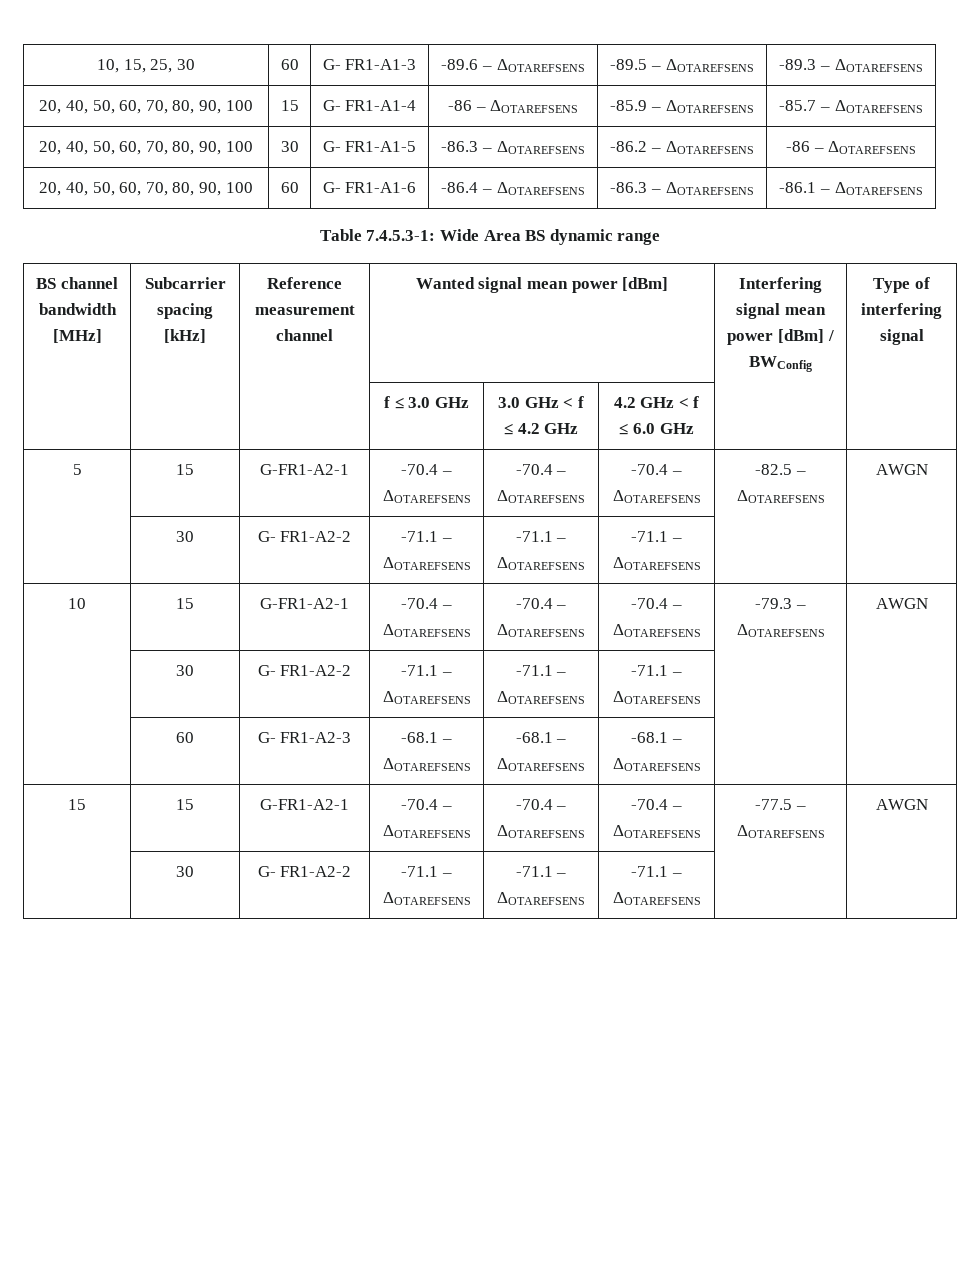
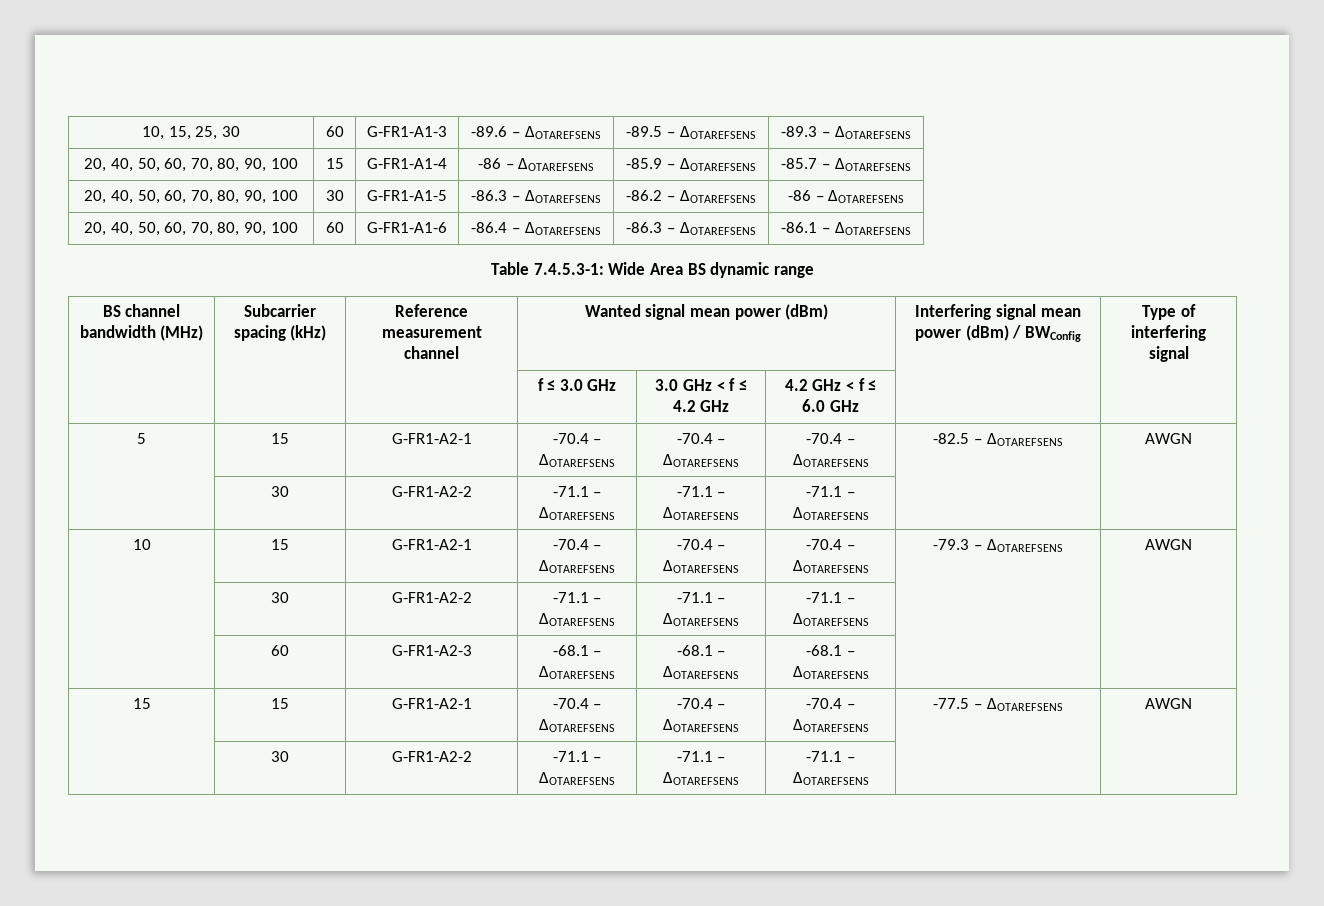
- 10, 15, 25, 30 | 60 | G- FR1-A1-3 | -89.6 – ΔOTAREFSENS | -89.5 – ΔOTAREFSENS | -89.3 – ΔOTAREFSENS
+ 10, 15, 25, 30 | 60 | G-FR1-A1-3 | -89.6 – ΔOTAREFSENS | -89.5 – ΔOTAREFSENS | -89.3 – ΔOTAREFSENS
- 20, 40, 50, 60, 70, 80, 90, 100 | 15 | G- FR1-A1-4 | -86 – ΔOTAREFSENS | -85.9 – ΔOTAREFSENS | -85.7 – ΔOTAREFSENS
+ 20, 40, 50, 60, 70, 80, 90, 100 | 15 | G-FR1-A1-4 | -86 – ΔOTAREFSENS | -85.9 – ΔOTAREFSENS | -85.7 – ΔOTAREFSENS
- 20, 40, 50, 60, 70, 80, 90, 100 | 30 | G- FR1-A1-5 | -86.3 – ΔOTAREFSENS | -86.2 – ΔOTAREFSENS | -86 – ΔOTAREFSENS
+ 20, 40, 50, 60, 70, 80, 90, 100 | 30 | G-FR1-A1-5 | -86.3 – ΔOTAREFSENS | -86.2 – ΔOTAREFSENS | -86 – ΔOTAREFSENS
- 20, 40, 50, 60, 70, 80, 90, 100 | 60 | G- FR1-A1-6 | -86.4 – ΔOTAREFSENS | -86.3 – ΔOTAREFSENS | -86.1 – ΔOTAREFSENS
+ 20, 40, 50, 60, 70, 80, 90, 100 | 60 | G-FR1-A1-6 | -86.4 – ΔOTAREFSENS | -86.3 – ΔOTAREFSENS | -86.1 – ΔOTAREFSENS
- BS channel bandwidth [MHz] | Subcarrier spacing [kHz] | Reference measurement channel | Wanted signal mean power [dBm] | Interfering signal mean power [dBm] / BWConfig | Type of interfering signal
+ BS channel bandwidth (MHz) | Subcarrier spacing (kHz) | Reference measurement channel | Wanted signal mean power (dBm) | Interfering signal mean power (dBm) / BWConfig | Type of interfering signal
  5 | 15 | G-FR1-A2-1 | -70.4 – ΔOTAREFSENS | -70.4 – ΔOTAREFSENS | -70.4 – ΔOTAREFSENS | -82.5 – ΔOTAREFSENS | AWGN
- | 30 | G- FR1-A2-2 | -71.1 – ΔOTAREFSENS | -71.1 – ΔOTAREFSENS | -71.1 – ΔOTAREFSENS | |
+ | 30 | G-FR1-A2-2 | -71.1 – ΔOTAREFSENS | -71.1 – ΔOTAREFSENS | -71.1 – ΔOTAREFSENS | |
  10 | 15 | G-FR1-A2-1 | -70.4 – ΔOTAREFSENS | -70.4 – ΔOTAREFSENS | -70.4 – ΔOTAREFSENS | -79.3 – ΔOTAREFSENS | AWGN
- | 30 | G- FR1-A2-2 | -71.1 – ΔOTAREFSENS | -71.1 – ΔOTAREFSENS | -71.1 – ΔOTAREFSENS | |
+ | 30 | G-FR1-A2-2 | -71.1 – ΔOTAREFSENS | -71.1 – ΔOTAREFSENS | -71.1 – ΔOTAREFSENS | |
- | 60 | G- FR1-A2-3 | -68.1 – ΔOTAREFSENS | -68.1 – ΔOTAREFSENS | -68.1 – ΔOTAREFSENS | |
+ | 60 | G-FR1-A2-3 | -68.1 – ΔOTAREFSENS | -68.1 – ΔOTAREFSENS | -68.1 – ΔOTAREFSENS | |
  15 | 15 | G-FR1-A2-1 | -70.4 – ΔOTAREFSENS | -70.4 – ΔOTAREFSENS | -70.4 – ΔOTAREFSENS | -77.5 – ΔOTAREFSENS | AWGN
- | 30 | G- FR1-A2-2 | -71.1 – ΔOTAREFSENS | -71.1 – ΔOTAREFSENS | -71.1 – ΔOTAREFSENS | |
+ | 30 | G-FR1-A2-2 | -71.1 – ΔOTAREFSENS | -71.1 – ΔOTAREFSENS | -71.1 – ΔOTAREFSENS | |

